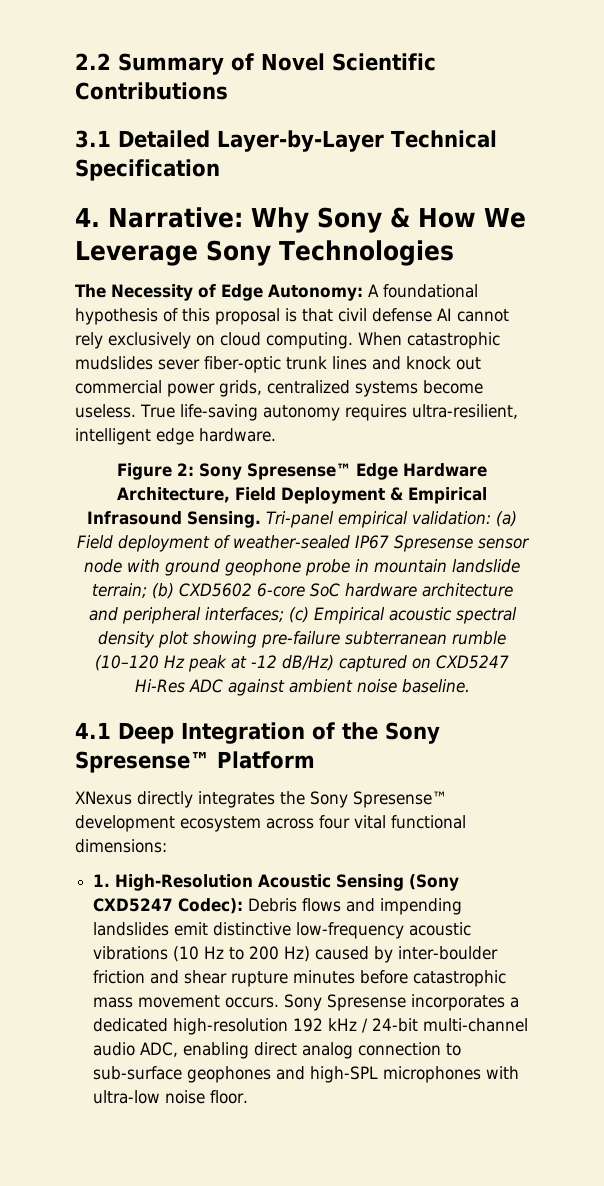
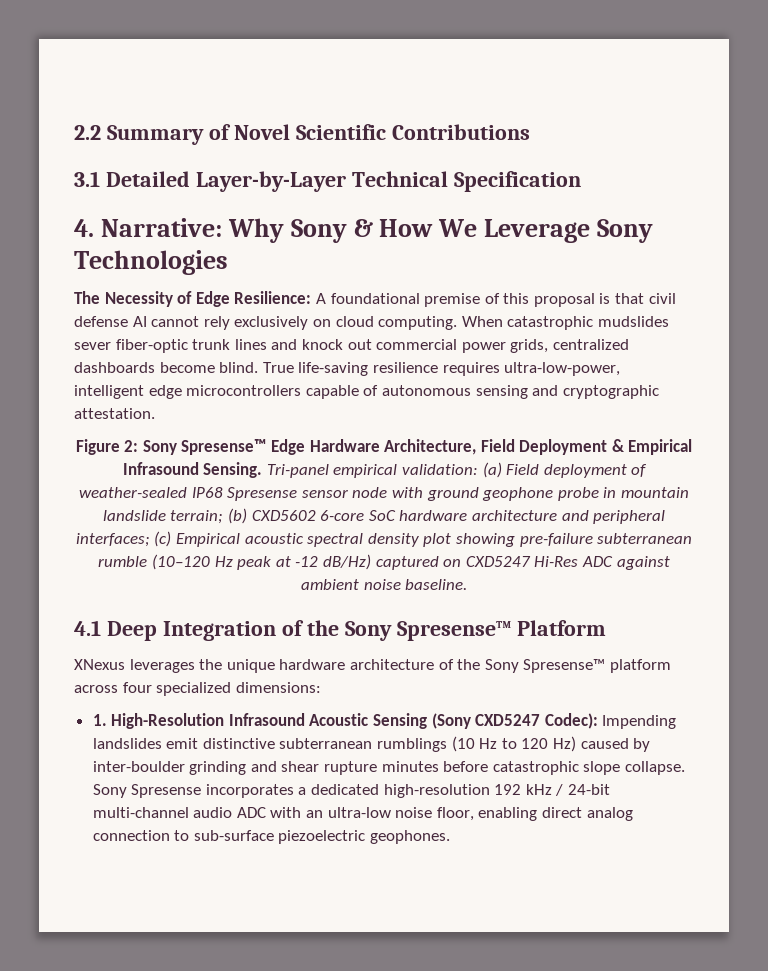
- The Necessity of Edge Autonomy: A foundational hypothesis of this proposal is that civil defense AI cannot rely exclusively on cloud computing.
+ The Necessity of Edge Resilience: A foundational premise of this proposal is that civil defense AI cannot rely exclusively on cloud computing.
- When catastrophic mudslides sever fiber-optic trunk lines and knock out commercial power grids, centralized systems become useless. True life-saving autonomy requires ultra-resilient, intelligent edge hardware.
+ When catastrophic mudslides sever fiber-optic trunk lines and knock out commercial power grids, centralized dashboards become blind. True life-saving resilience requires ultra-low-power, intelligent edge microcontrollers capable of autonomous sensing and cryptographic attestation.
- Tri-panel empirical validation: (a) Field deployment of weather-sealed IP67 Spresense sensor node with ground geophone probe in mountain landslide terrain; (b) CXD5602 6-core SoC hardware architecture and peripheral interfaces; (c) Empirical acoustic spectral density plot showing pre-failure subterranean rumble (10–120 Hz peak at -12 dB/Hz) captured on CXD5247 Hi-Res ADC against ambient noise baseline.
+ Tri-panel empirical validation: (a) Field deployment of weather-sealed IP68 Spresense sensor node with ground geophone probe in mountain landslide terrain; (b) CXD5602 6-core SoC hardware architecture and peripheral interfaces; (c) Empirical acoustic spectral density plot showing pre-failure subterranean rumble (10–120 Hz peak at -12 dB/Hz) captured on CXD5247 Hi-Res ADC against ambient noise baseline.
- XNexus directly integrates the Sony Spresense™ development ecosystem across four vital functional dimensions:
+ XNexus leverages the unique hardware architecture of the Sony Spresense™ platform across four specialized dimensions:
- 1. High-Resolution Acoustic Sensing (Sony CXD5247 Codec): Debris flows and impending landslides emit distinctive low-frequency acoustic vibrations (10 Hz to 200 Hz) caused by inter-boulder friction and shear rupture minutes before catastrophic mass movement occurs.
+ 1. High-Resolution Infrasound Acoustic Sensing (Sony CXD5247 Codec): Impending landslides emit distinctive subterranean rumblings (10 Hz to 120 Hz) caused by inter-boulder grinding and shear rupture minutes before catastrophic slope collapse.
- Sony Spresense incorporates a dedicated high-resolution 192 kHz / 24-bit multi-channel audio ADC, enabling direct analog connection to sub-surface geophones and high-SPL microphones with ultra-low noise floor.
+ Sony Spresense incorporates a dedicated high-resolution 192 kHz / 24-bit multi-channel audio ADC with an ultra-low noise floor, enabling direct analog connection to sub-surface piezoelectric geophones.

